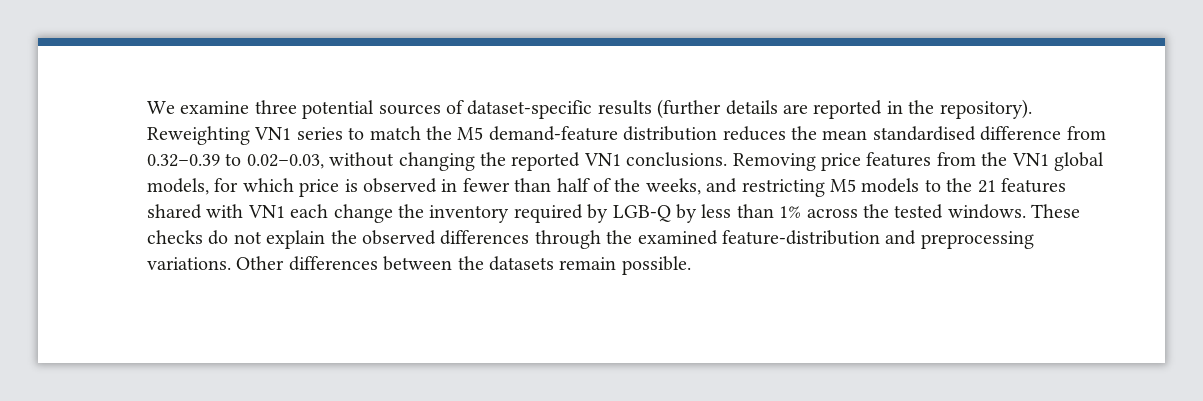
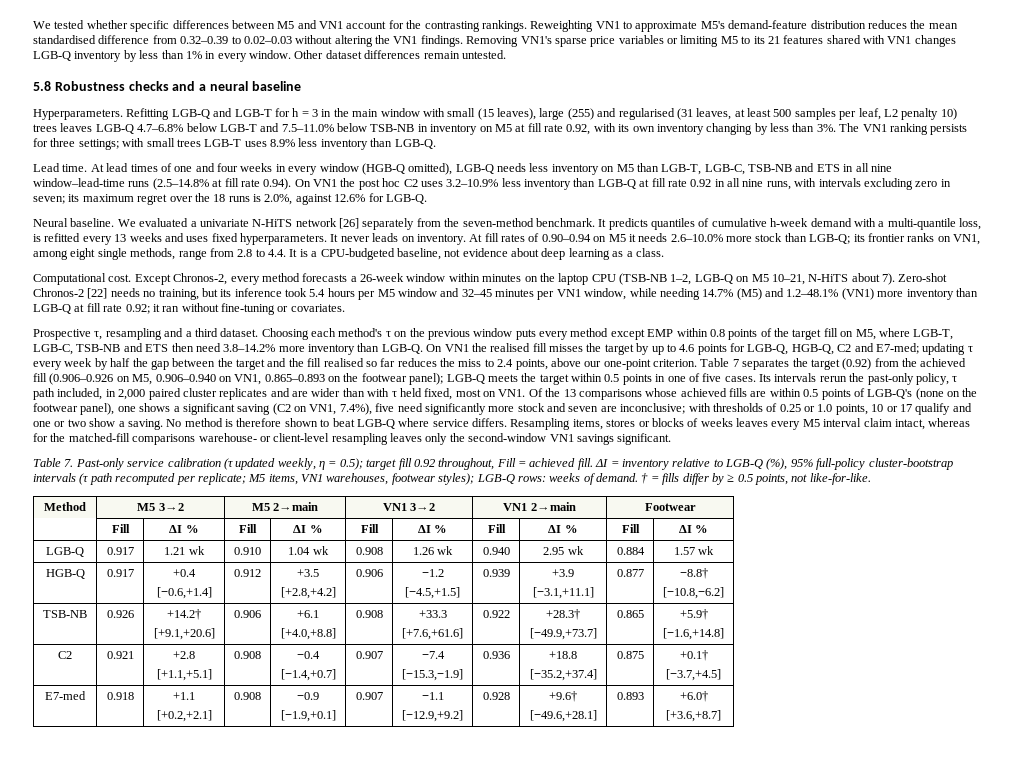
- We examine three potential sources of dataset-specific results (further details are reported in the repository). Reweighting VN1 series to match the M5 demand-feature distribution reduces the mean standardised difference from 0.32–0.39 to 0.02–0.03, without changing the reported VN1 conclusions. Removing price features from the VN1 global models, for which price is observed in fewer than half of the weeks, and restricting M5 models to the 21 features shared with VN1 each change the inventory required by LGB-Q by less than 1% across the tested windows. These checks do not explain the observed differences through the examined feature-distribution and preprocessing variations. Other differences between the datasets remain possible.
+ We tested whether specific differences between M5 and VN1 account for the contrasting rankings. Reweighting VN1 to approximate M5's demand-feature distribution reduces the mean standardised difference from 0.32–0.39 to 0.02–0.03 without altering the VN1 findings. Removing VN1's sparse price variables or limiting M5 to its 21 features shared with VN1 changes LGB-Q inventory by less than 1% in every window. Other dataset differences remain untested.
+ 5.8 Robustness checks and a neural baseline
+ Hyperparameters. Refitting LGB-Q and LGB-T for h = 3 in the main window with small (15 leaves), large (255) and regularised (31 leaves, at least 500 samples per leaf, L2 penalty 10) trees leaves LGB-Q 4.7–6.8% below LGB-T and 7.5–11.0% below TSB-NB in inventory on M5 at fill rate 0.92, with its own inventory changing by less than 3%. The VN1 ranking persists for three settings; with small trees LGB-T uses 8.9% less inventory than LGB-Q.
+ Lead time. At lead times of one and four weeks in every window (HGB-Q omitted), LGB-Q needs less inventory on M5 than LGB-T, LGB-C, TSB-NB and ETS in all nine window–lead-time runs (2.5–14.8% at fill rate 0.94). On VN1 the post hoc C2 uses 3.2–10.9% less inventory than LGB-Q at fill rate 0.92 in all nine runs, with intervals excluding zero in seven; its maximum regret over the 18 runs is 2.0%, against 12.6% for LGB-Q.
+ Neural baseline. We evaluated a univariate N-HiTS network [26] separately from the seven-method benchmark. It predicts quantiles of cumulative h-week demand with a multi-quantile loss, is refitted every 13 weeks and uses fixed hyperparameters. It never leads on inventory. At fill rates of 0.90–0.94 on M5 it needs 2.6–10.0% more stock than LGB-Q; its frontier ranks on VN1, among eight single methods, range from 2.8 to 4.4. It is a CPU-budgeted baseline, not evidence about deep learning as a class.
+ Computational cost. Except Chronos-2, every method forecasts a 26-week window within minutes on the laptop CPU (TSB-NB 1–2, LGB-Q on M5 10–21, N-HiTS about 7). Zero-shot Chronos-2 [22] needs no training, but its inference took 5.4 hours per M5 window and 32–45 minutes per VN1 window, while needing 14.7% (M5) and 1.2–48.1% (VN1) more inventory than LGB-Q at fill rate 0.92; it ran without fine-tuning or covariates.
+ Prospective τ, resampling and a third dataset. Choosing each method's τ on the previous window puts every method except EMP within 0.8 points of the target fill on M5, where LGB-T, LGB-C, TSB-NB and ETS then need 3.8–14.2% more inventory than LGB-Q. On VN1 the realised fill misses the target by up to 4.6 points for LGB-Q, HGB-Q, C2 and E7-med; updating τ every week by half the gap between the target and the fill realised so far reduces the miss to 2.4 points, above our one-point criterion. Table 7 separates the target (0.92) from the achieved fill (0.906–0.926 on M5, 0.906–0.940 on VN1, 0.865–0.893 on the footwear panel); LGB-Q meets the target within 0.5 points in one of five cases. Its intervals rerun the past-only policy, τ path included, in 2,000 paired cluster replicates and are wider than with τ held fixed, most on VN1. Of the 13 comparisons whose achieved fills are within 0.5 points of LGB-Q's (none on the footwear panel), one shows a significant saving (C2 on VN1, 7.4%), five need significantly more stock and seven are inconclusive; with thresholds of 0.25 or 1.0 points, 10 or 17 qualify and one or two show a saving. No method is therefore shown to beat LGB-Q where service differs. Resampling items, stores or blocks of weeks leaves every M5 interval claim intact, whereas for the matched-fill comparisons warehouse- or client-level resampling leaves only the second-window VN1 savings significant.
+ Table 7. Past-only service calibration (τ updated weekly, η = 0.5); target fill 0.92 throughout, Fill = achieved fill. ΔI = inventory relative to LGB-Q (%), 95% full-policy cluster-bootstrap intervals (τ path recomputed per replicate; M5 items, VN1 warehouses, footwear styles); LGB-Q rows: weeks of demand. † = fills differ by ≥ 0.5 points, not like-for-like.
+ Method | M5 3→2 | M5 2→main | VN1 3→2 | VN1 2→main | Footwear
+ | Fill | ΔI % | Fill | ΔI % | Fill | ΔI % | Fill | ΔI % | Fill | ΔI %
+ LGB-Q | 0.917 | 1.21 wk | 0.910 | 1.04 wk | 0.908 | 1.26 wk | 0.940 | 2.95 wk | 0.884 | 1.57 wk
+ HGB-Q | 0.917 | +0.4
+ [−0.6,+1.4] | 0.912 | +3.5
+ [+2.8,+4.2] | 0.906 | −1.2
+ [−4.5,+1.5] | 0.939 | +3.9
+ [−3.1,+11.1] | 0.877 | −8.8†
+ [−10.8,−6.2]
+ TSB-NB | 0.926 | +14.2†
+ [+9.1,+20.6] | 0.906 | +6.1
+ [+4.0,+8.8] | 0.908 | +33.3
+ [+7.6,+61.6] | 0.922 | +28.3†
+ [−49.9,+73.7] | 0.865 | +5.9†
+ [−1.6,+14.8]
+ C2 | 0.921 | +2.8
+ [+1.1,+5.1] | 0.908 | −0.4
+ [−1.4,+0.7] | 0.907 | −7.4
+ [−15.3,−1.9] | 0.936 | +18.8
+ [−35.2,+37.4] | 0.875 | +0.1†
+ [−3.7,+4.5]
+ E7-med | 0.918 | +1.1
+ [+0.2,+2.1] | 0.908 | −0.9
+ [−1.9,+0.1] | 0.907 | −1.1
+ [−12.9,+9.2] | 0.928 | +9.6†
+ [−49.6,+28.1] | 0.893 | +6.0†
+ [+3.6,+8.7]

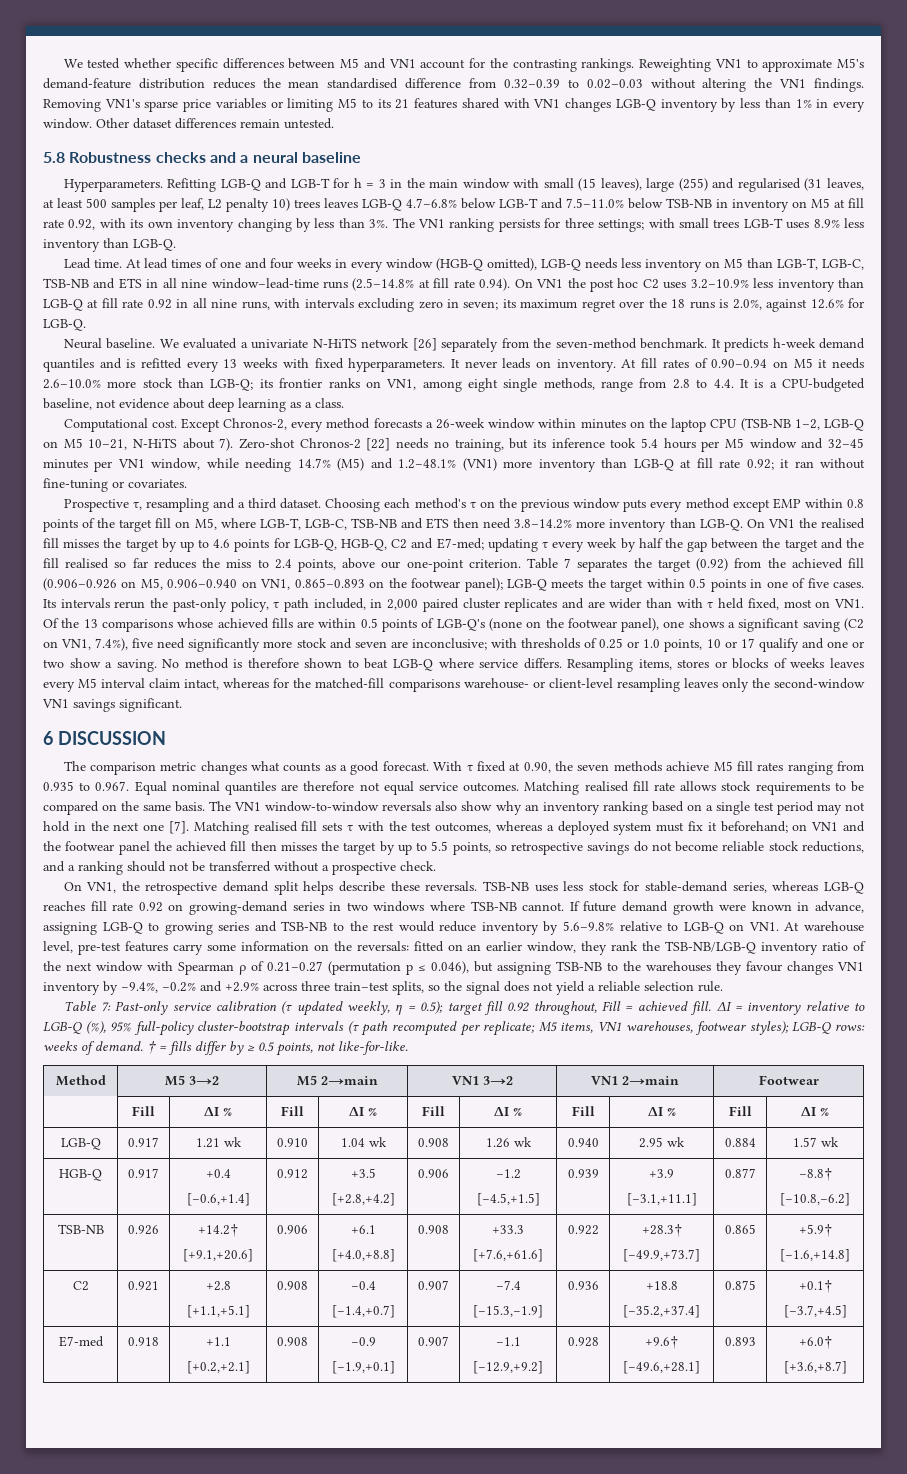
- It predicts quantiles of cumulative h-week demand with a multi-quantile loss, is refitted every 13 weeks and uses fixed hyperparameters.
+ It predicts h-week demand quantiles and is refitted every 13 weeks with fixed hyperparameters.
- Table 7. Past-only service calibration (τ updated weekly, η = 0.5); target fill 0.92 throughout, Fill = achieved fill.
+ 6 DISCUSSION
+ The comparison metric changes what counts as a good forecast. With τ fixed at 0.90, the seven methods achieve M5 fill rates ranging from 0.935 to 0.967. Equal nominal quantiles are therefore not equal service outcomes. Matching realised fill rate allows stock requirements to be compared on the same basis. The VN1 window-to-window reversals also show why an inventory ranking based on a single test period may not hold in the next one [7]. Matching realised fill sets τ with the test outcomes, whereas a deployed system must fix it beforehand; on VN1 and the footwear panel the achieved fill then misses the target by up to 5.5 points, so retrospective savings do not become reliable stock reductions, and a ranking should not be transferred without a prospective check.
+ On VN1, the retrospective demand split helps describe these reversals. TSB-NB uses less stock for stable-demand series, whereas LGB-Q reaches fill rate 0.92 on growing-demand series in two windows where TSB-NB cannot. If future demand growth were known in advance, assigning LGB-Q to growing series and TSB-NB to the rest would reduce inventory by 5.6–9.8% relative to LGB-Q on VN1. At warehouse level, pre-test features carry some information on the reversals: fitted on an earlier window, they rank the TSB-NB/LGB-Q inventory ratio of the next window with Spearman ρ of 0.21–0.27 (permutation p ≤ 0.046), but assigning TSB-NB to the warehouses they favour changes VN1 inventory by −9.4%, −0.2% and +2.9% across three train–test splits, so the signal does not yield a reliable selection rule.
+ Table 7: Past-only service calibration (τ updated weekly, η = 0.5); target fill 0.92 throughout, Fill = achieved fill.

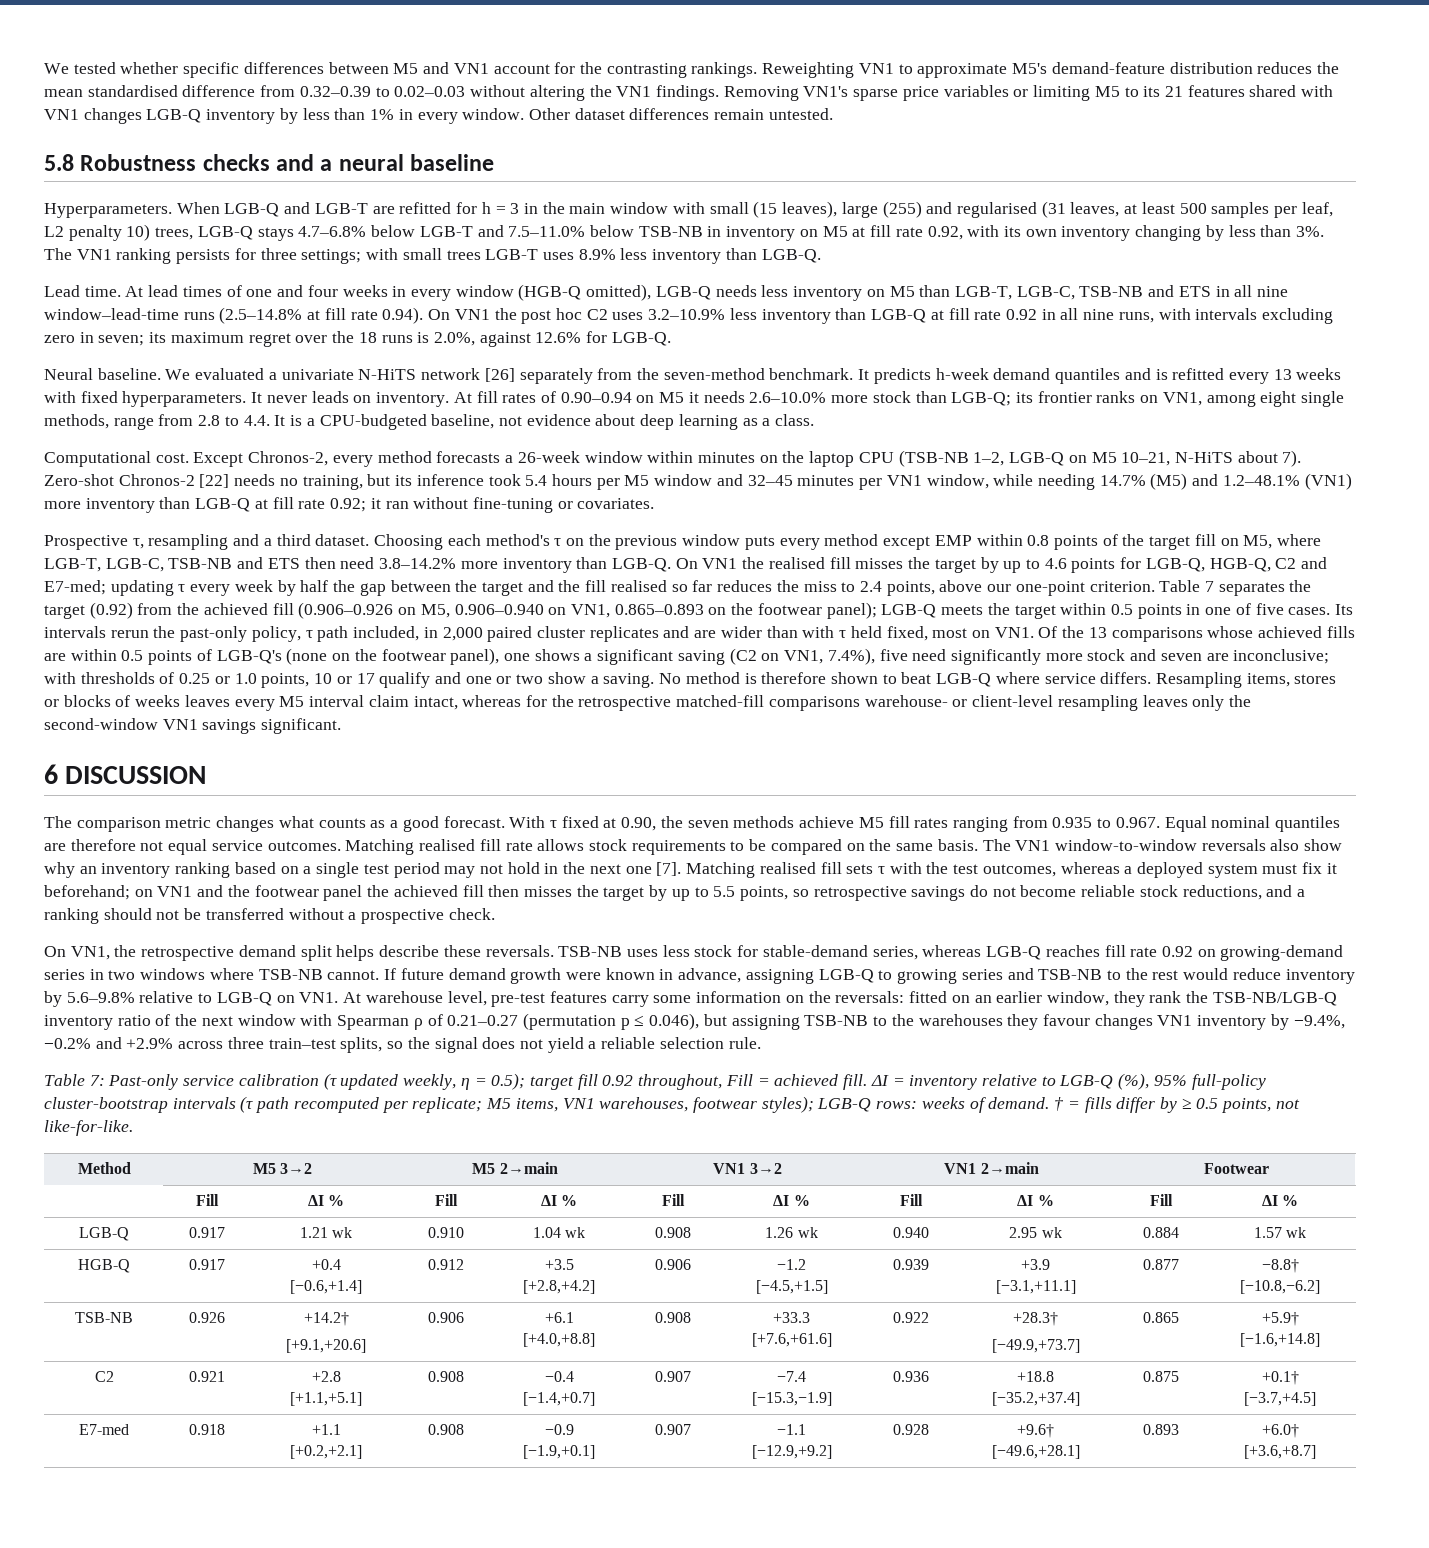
- Refitting LGB-Q and LGB-T for h = 3 in the main window with small (15 leaves), large (255) and regularised (31 leaves, at least 500 samples per leaf, L2 penalty 10) trees leaves LGB-Q 4.7–6.8% below LGB-T and 7.5–11.0% below TSB-NB in inventory on M5 at fill rate 0.92, with its own inventory changing by less than 3%.
+ When LGB-Q and LGB-T are refitted for h = 3 in the main window with small (15 leaves), large (255) and regularised (31 leaves, at least 500 samples per leaf, L2 penalty 10) trees, LGB-Q stays 4.7–6.8% below LGB-T and 7.5–11.0% below TSB-NB in inventory on M5 at fill rate 0.92, with its own inventory changing by less than 3%.
- Resampling items, stores or blocks of weeks leaves every M5 interval claim intact, whereas for the matched-fill comparisons warehouse- or client-level resampling leaves only the second-window VN1 savings significant.
+ Resampling items, stores or blocks of weeks leaves every M5 interval claim intact, whereas for the retrospective matched-fill comparisons warehouse- or client-level resampling leaves only the second-window VN1 savings significant.

